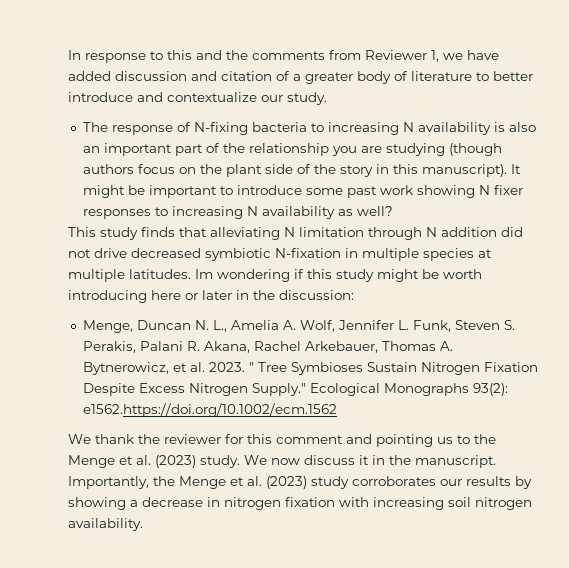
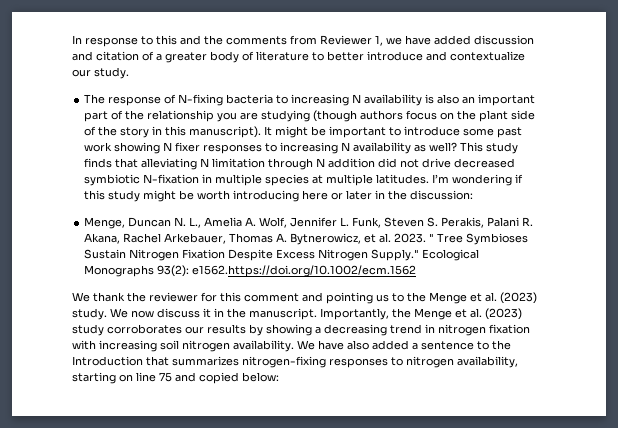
- It might be important to introduce some past work showing N fixer responses to increasing N availability as well?
- This study finds that alleviating N limitation through N addition did not drive decreased symbiotic N-fixation in multiple species at multiple latitudes.
+ It might be important to introduce some past work showing N fixer responses to increasing N availability as well? This study finds that alleviating N limitation through N addition did not drive decreased symbiotic N-fixation in multiple species at multiple latitudes.
- Im wondering if this study might be worth introducing here or later in the discussion:
+ I’m wondering if this study might be worth introducing here or later in the discussion:
- Importantly, the Menge et al. (2023) study corroborates our results by showing a decrease in nitrogen fixation with increasing soil nitrogen availability.
+ Importantly, the Menge et al. (2023) study corroborates our results by showing a decreasing trend in nitrogen fixation with increasing soil nitrogen availability.
+ We have also added a sentence to the Introduction that summarizes nitrogen-fixing responses to nitrogen availability, starting on line 75 and copied below:

